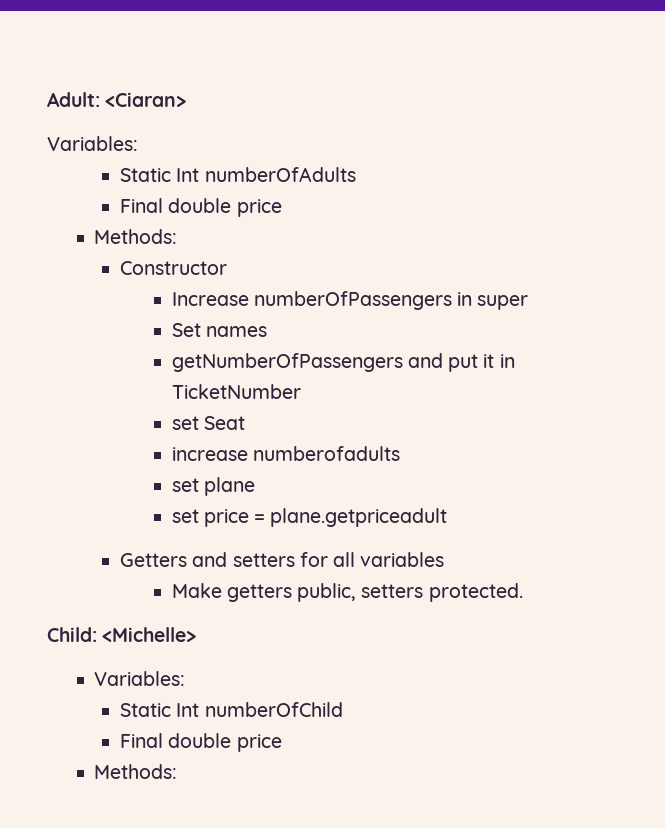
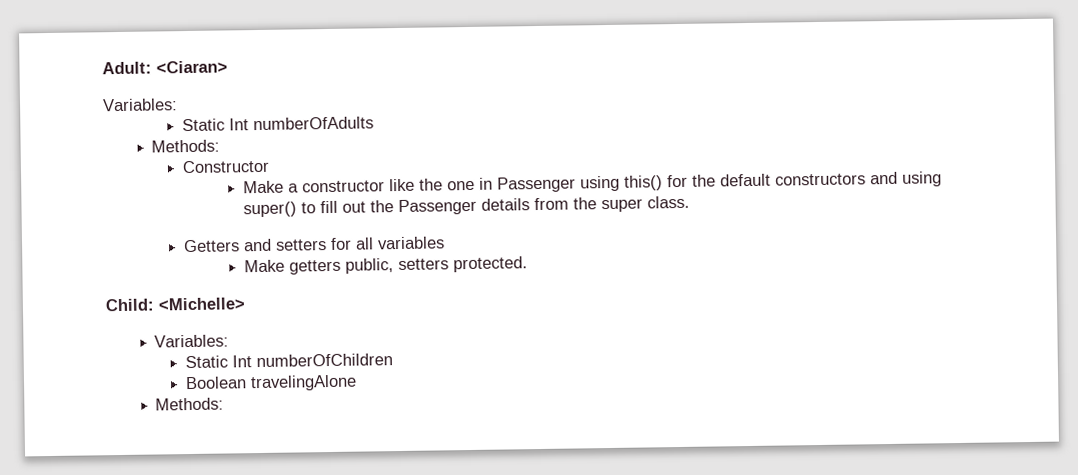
  Static Int numberOfAdults
- Final double price
- Increase numberOfPassengers in super
- Set names
- getNumberOfPassengers and put it in TicketNumber
- set Seat
- increase numberofadults
- set plane
- set price = plane.getpriceadult
+ Make a constructor like the one in Passenger using this() for the default constructors and using super() to fill out the Passenger details from the super class.
- Static Int numberOfChild
- Final double price
+ Static Int numberOfChildren
+ Boolean travelingAlone

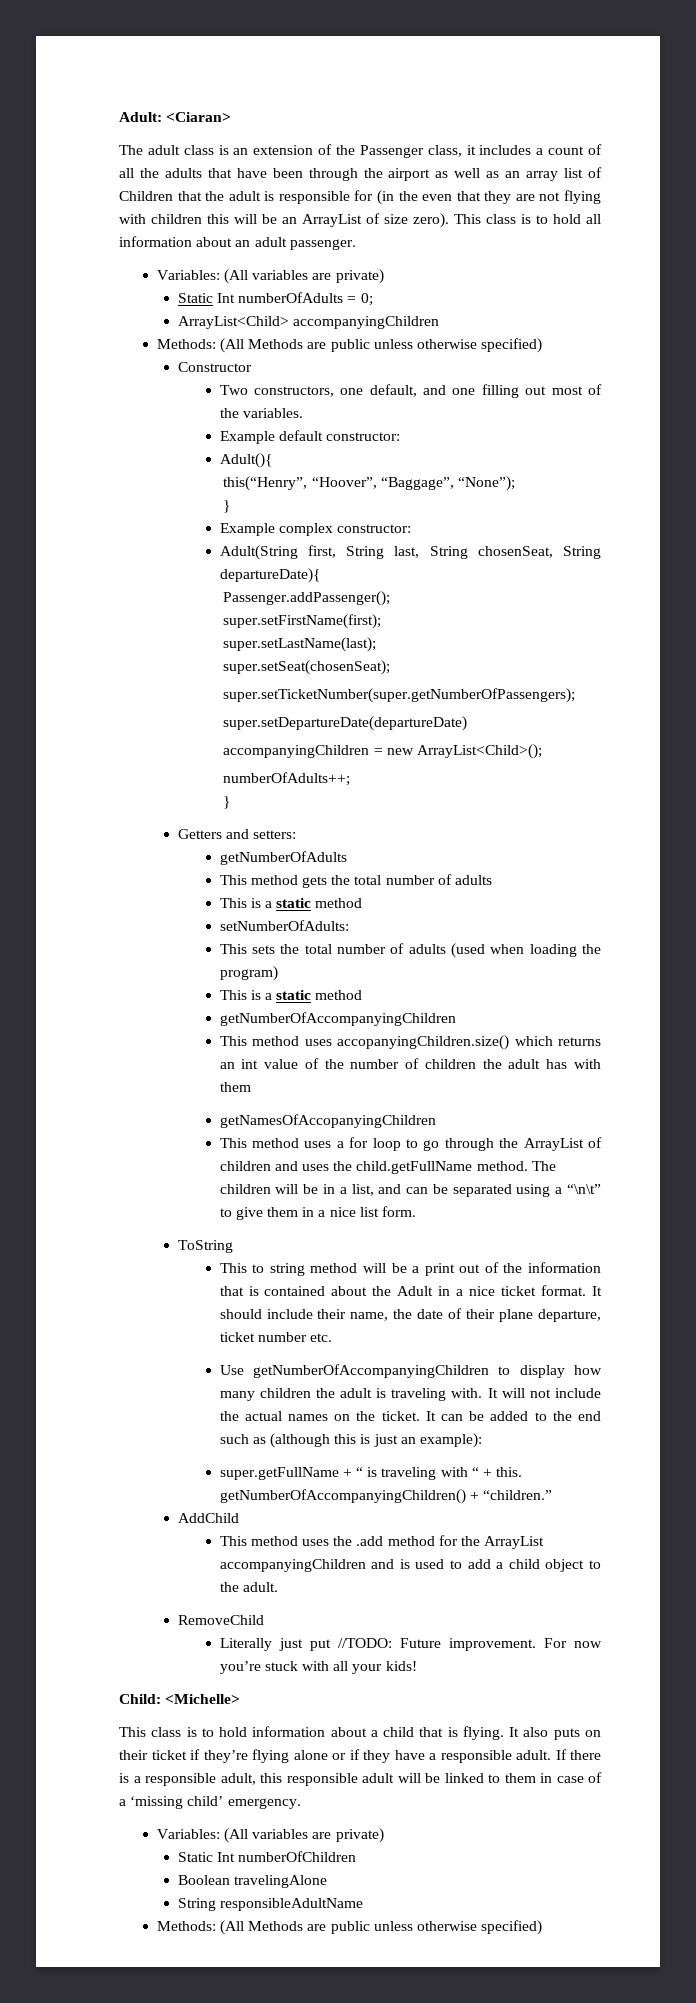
  Adult: <Ciaran>
- Variables:
- Static Int numberOfAdults
- Methods:
+ The adult class is an extension of the Passenger class, it includes a count of all the adults that have been through the airport as well as an array list of Children that the adult is responsible for (in the even that they are not flying with children this will be an ArrayList of size zero). This class is to hold all information about an adult passenger.
+ Variables: (All variables are private)
+ Static Int numberOfAdults = 0;
+ ArrayList<Child> accompanyingChildren
+ Methods: (All Methods are public unless otherwise specified)
  Constructor
- Make a constructor like the one in Passenger using this() for the default constructors and using super() to fill out the Passenger details from the super class.
- Getters and setters for all variables
- Make getters public, setters protected.
+ Two constructors, one default, and one filling out most of the variables.
+ Example default constructor:
+ Adult(){
+ this(“Henry”, “Hoover”, “Baggage”, “None”);
+ }
+ Example complex constructor:
+ Adult(String first, String last, String chosenSeat, String departureDate){
+ Passenger.addPassenger();
+ super.setFirstName(first);
+ super.setLastName(last);
+ super.setSeat(chosenSeat);
+ super.setTicketNumber(super.getNumberOfPassengers);
+ super.setDepartureDate(departureDate)
+ accompanyingChildren = new ArrayList<Child>();
+ numberOfAdults++;
+ }
+ Getters and setters:
+ getNumberOfAdults
+ This method gets the total number of adults
+ This is a static method
+ setNumberOfAdults:
+ This sets the total number of adults (used when loading the program)
+ This is a static method
+ getNumberOfAccompanyingChildren
+ This method uses accopanyingChildren.size() which returns an int value of the number of children the adult has with them
+ getNamesOfAccopanyingChildren
+ This method uses a for loop to go through the ArrayList of children and uses the child.getFullName method. The children will be in a list, and can be separated using a “\n\t” to give them in a nice list form.
+ ToString
+ This to string method will be a print out of the information that is contained about the Adult in a nice ticket format. It should include their name, the date of their plane departure, ticket number etc.
+ Use getNumberOfAccompanyingChildren to display how many children the adult is traveling with. It will not include the actual names on the ticket. It can be added to the end such as (although this is just an example):
+ super.getFullName + “ is traveling with “ + this. getNumberOfAccompanyingChildren() + “children.”
+ AddChild
+ This method uses the .add method for the ArrayList accompanyingChildren and is used to add a child object to the adult.
+ RemoveChild
+ Literally just put //TODO: Future improvement. For now you’re stuck with all your kids!
  Child: <Michelle>
- Variables:
+ This class is to hold information about a child that is flying. It also puts on their ticket if they’re flying alone or if they have a responsible adult. If there is a responsible adult, this responsible adult will be linked to them in case of a ‘missing child’ emergency.
+ Variables: (All variables are private)
  Boolean travelingAlone
- Methods:
+ String responsibleAdultName
+ Methods: (All Methods are public unless otherwise specified)

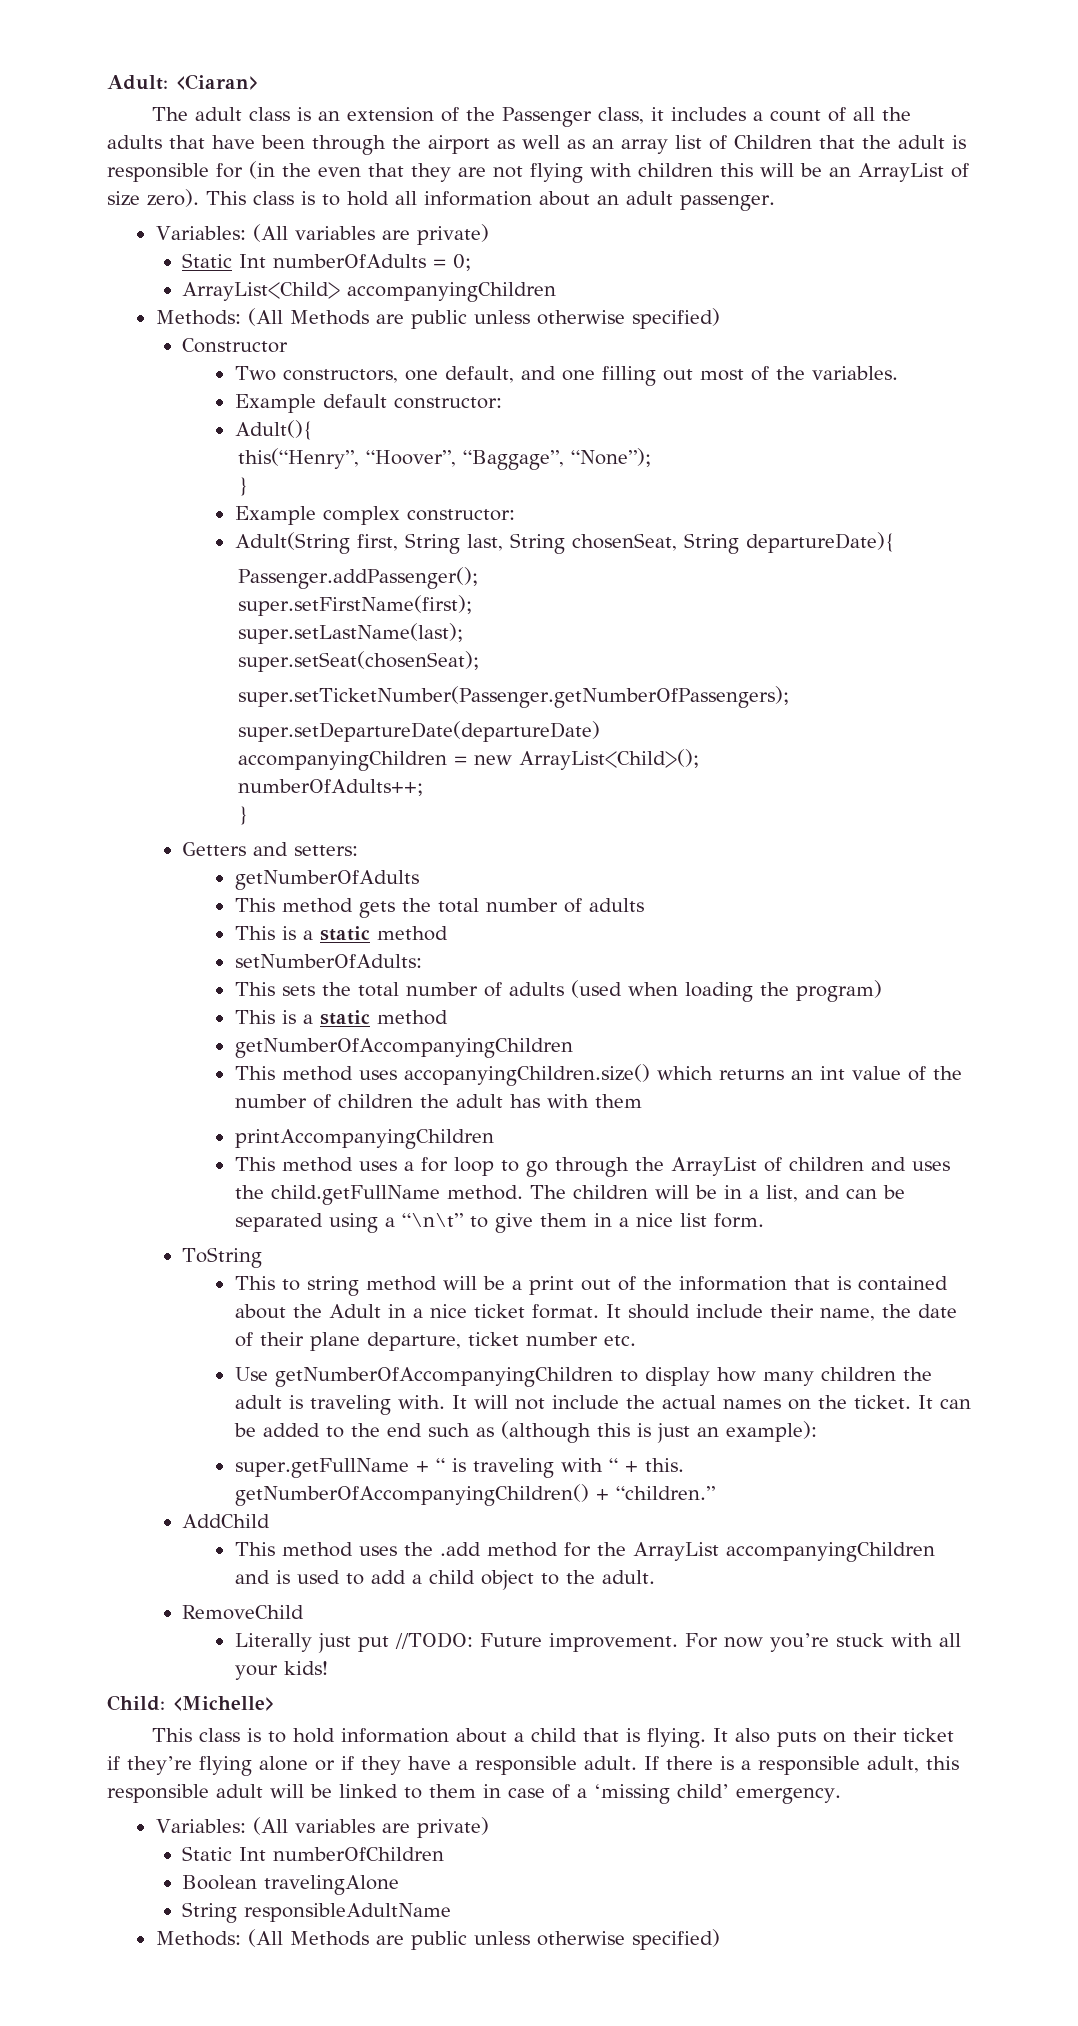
- super.setTicketNumber(super.getNumberOfPassengers);
+ super.setTicketNumber(Passenger.getNumberOfPassengers);
- getNamesOfAccopanyingChildren
+ printAccompanyingChildren

